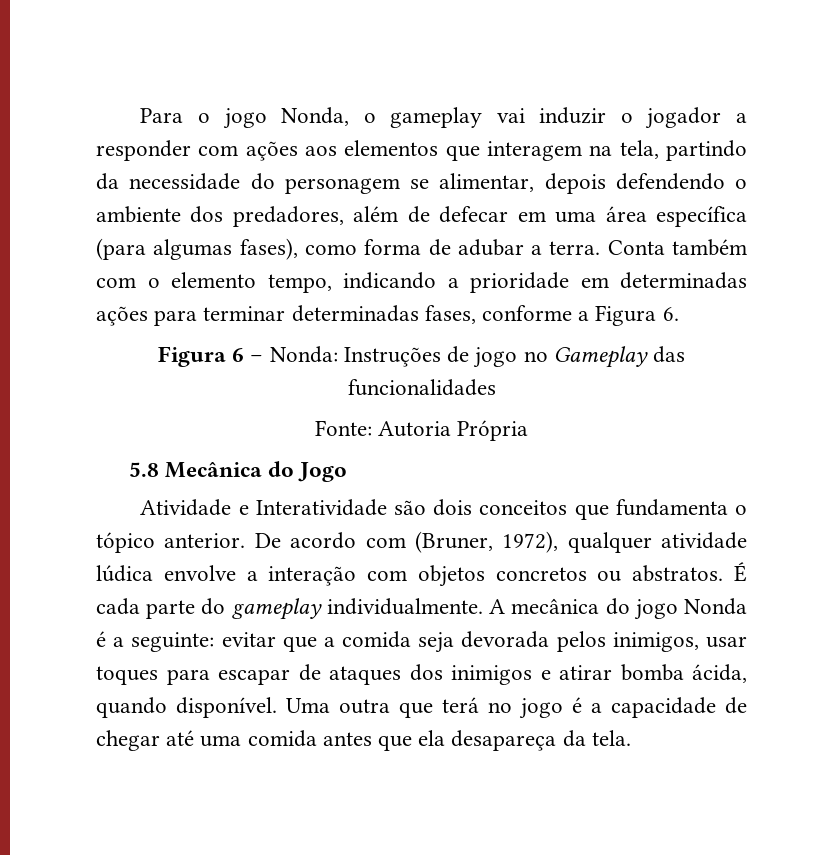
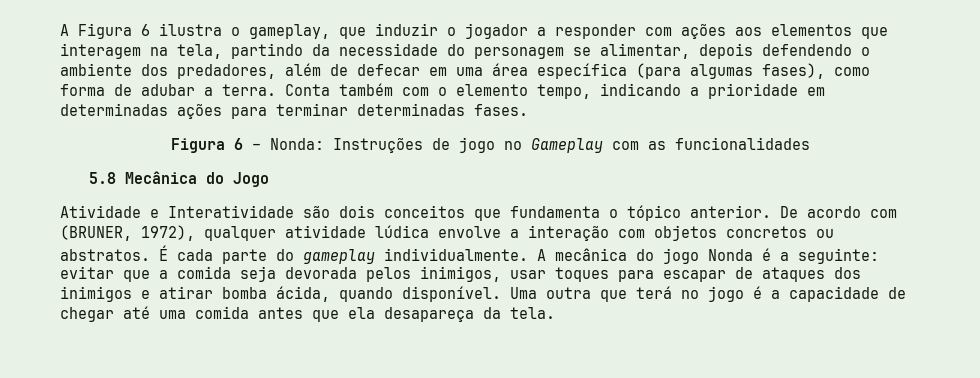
- Para o jogo Nonda, o gameplay vai induzir o jogador a responder com ações aos elementos que interagem na tela, partindo da necessidade do personagem se alimentar, depois defendendo o ambiente dos predadores, além de defecar em uma área específica (para algumas fases), como forma de adubar a terra.
+ A Figura 6 ilustra o gameplay, que induzir o jogador a responder com ações aos elementos que interagem na tela, partindo da necessidade do personagem se alimentar, depois defendendo o ambiente dos predadores, além de defecar em uma área específica (para algumas fases), como forma de adubar a terra.
- Conta também com o elemento tempo, indicando a prioridade em determinadas ações para terminar determinadas fases, conforme a Figura 6.
+ Conta também com o elemento tempo, indicando a prioridade em determinadas ações para terminar determinadas fases.
- Figura 6 – Nonda: Instruções de jogo no Gameplay das funcionalidades
+ Figura 6 – Nonda: Instruções de jogo no Gameplay com as funcionalidades
- Fonte: Autoria Própria
- De acordo com (Bruner, 1972), qualquer atividade lúdica envolve a interação com objetos concretos ou abstratos.
+ De acordo com (BRUNER, 1972), qualquer atividade lúdica envolve a interação com objetos concretos ou abstratos.

